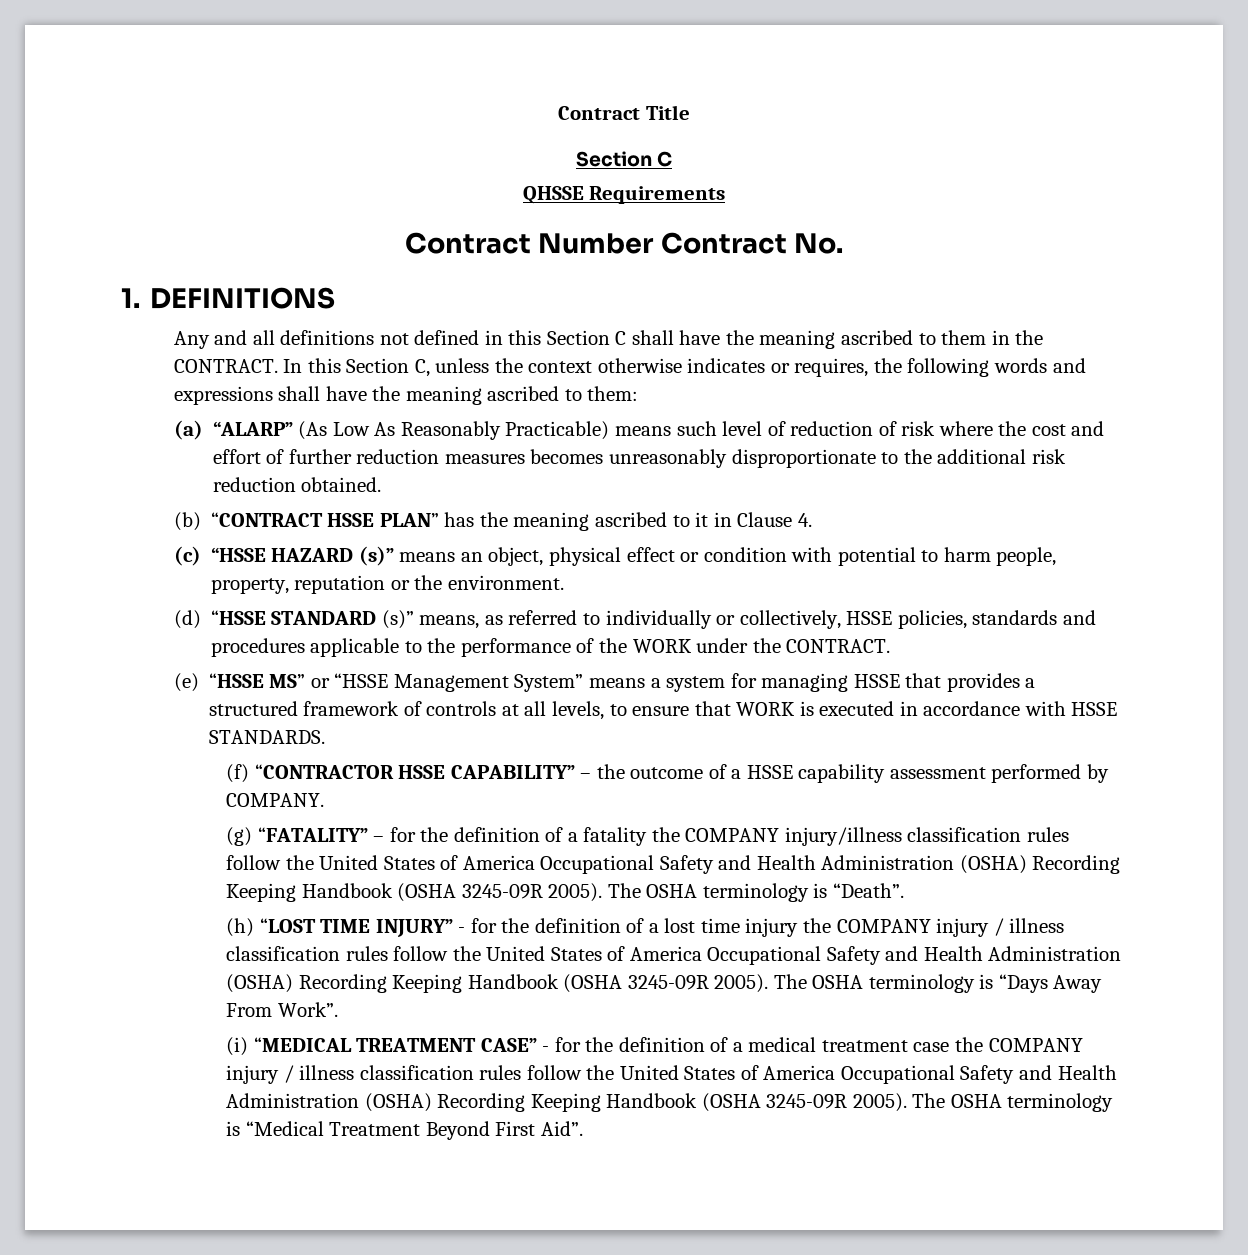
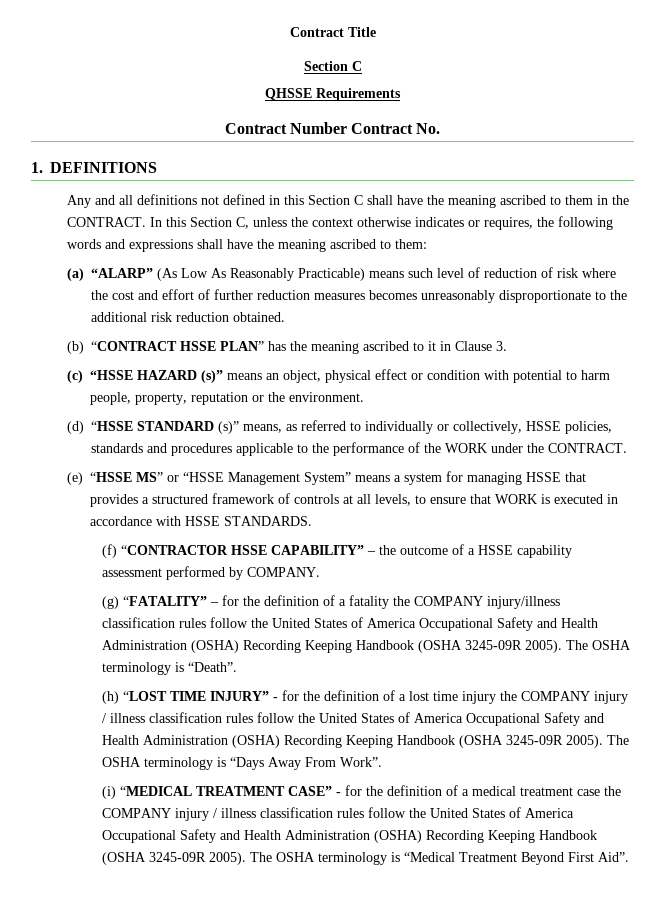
- (b) “CONTRACT HSSE PLAN” has the meaning ascribed to it in Clause 4.
+ (b) “CONTRACT HSSE PLAN” has the meaning ascribed to it in Clause 3.

